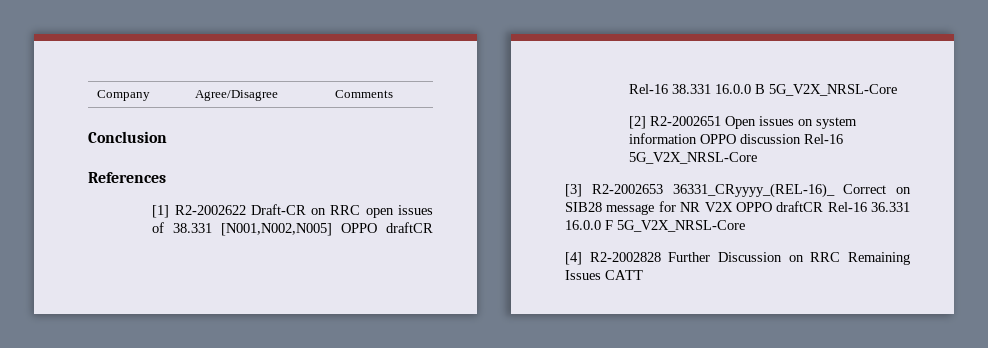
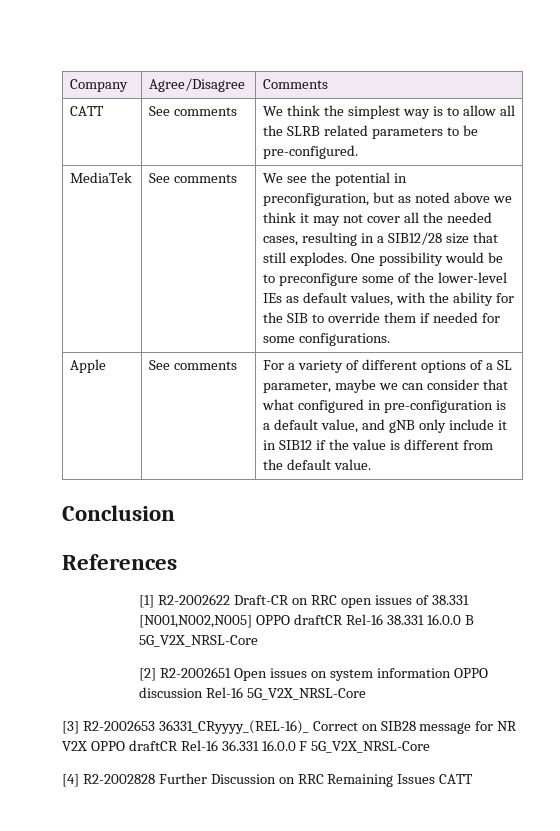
+ CATT | See comments | We think the simplest way is to allow all the SLRB related parameters to be pre-configured.
+ MediaTek | See comments | We see the potential in preconfiguration, but as noted above we think it may not cover all the needed cases, resulting in a SIB12/28 size that still explodes. One possibility would be to preconfigure some of the lower-level IEs as default values, with the ability for the SIB to override them if needed for some configurations.
+ Apple | See comments | For a variety of different options of a SL parameter, maybe we can consider that what configured in pre-configuration is a default value, and gNB only include it in SIB12 if the value is different from the default value.

